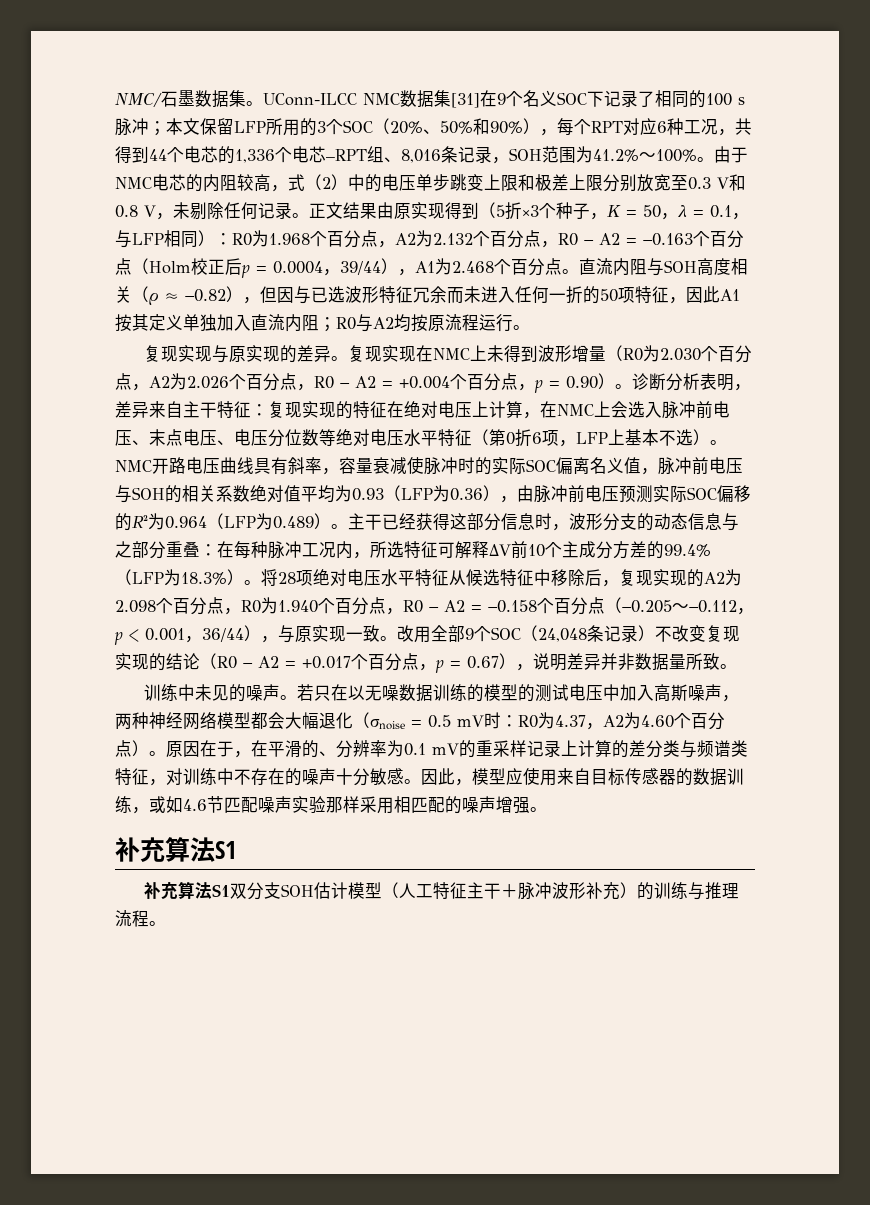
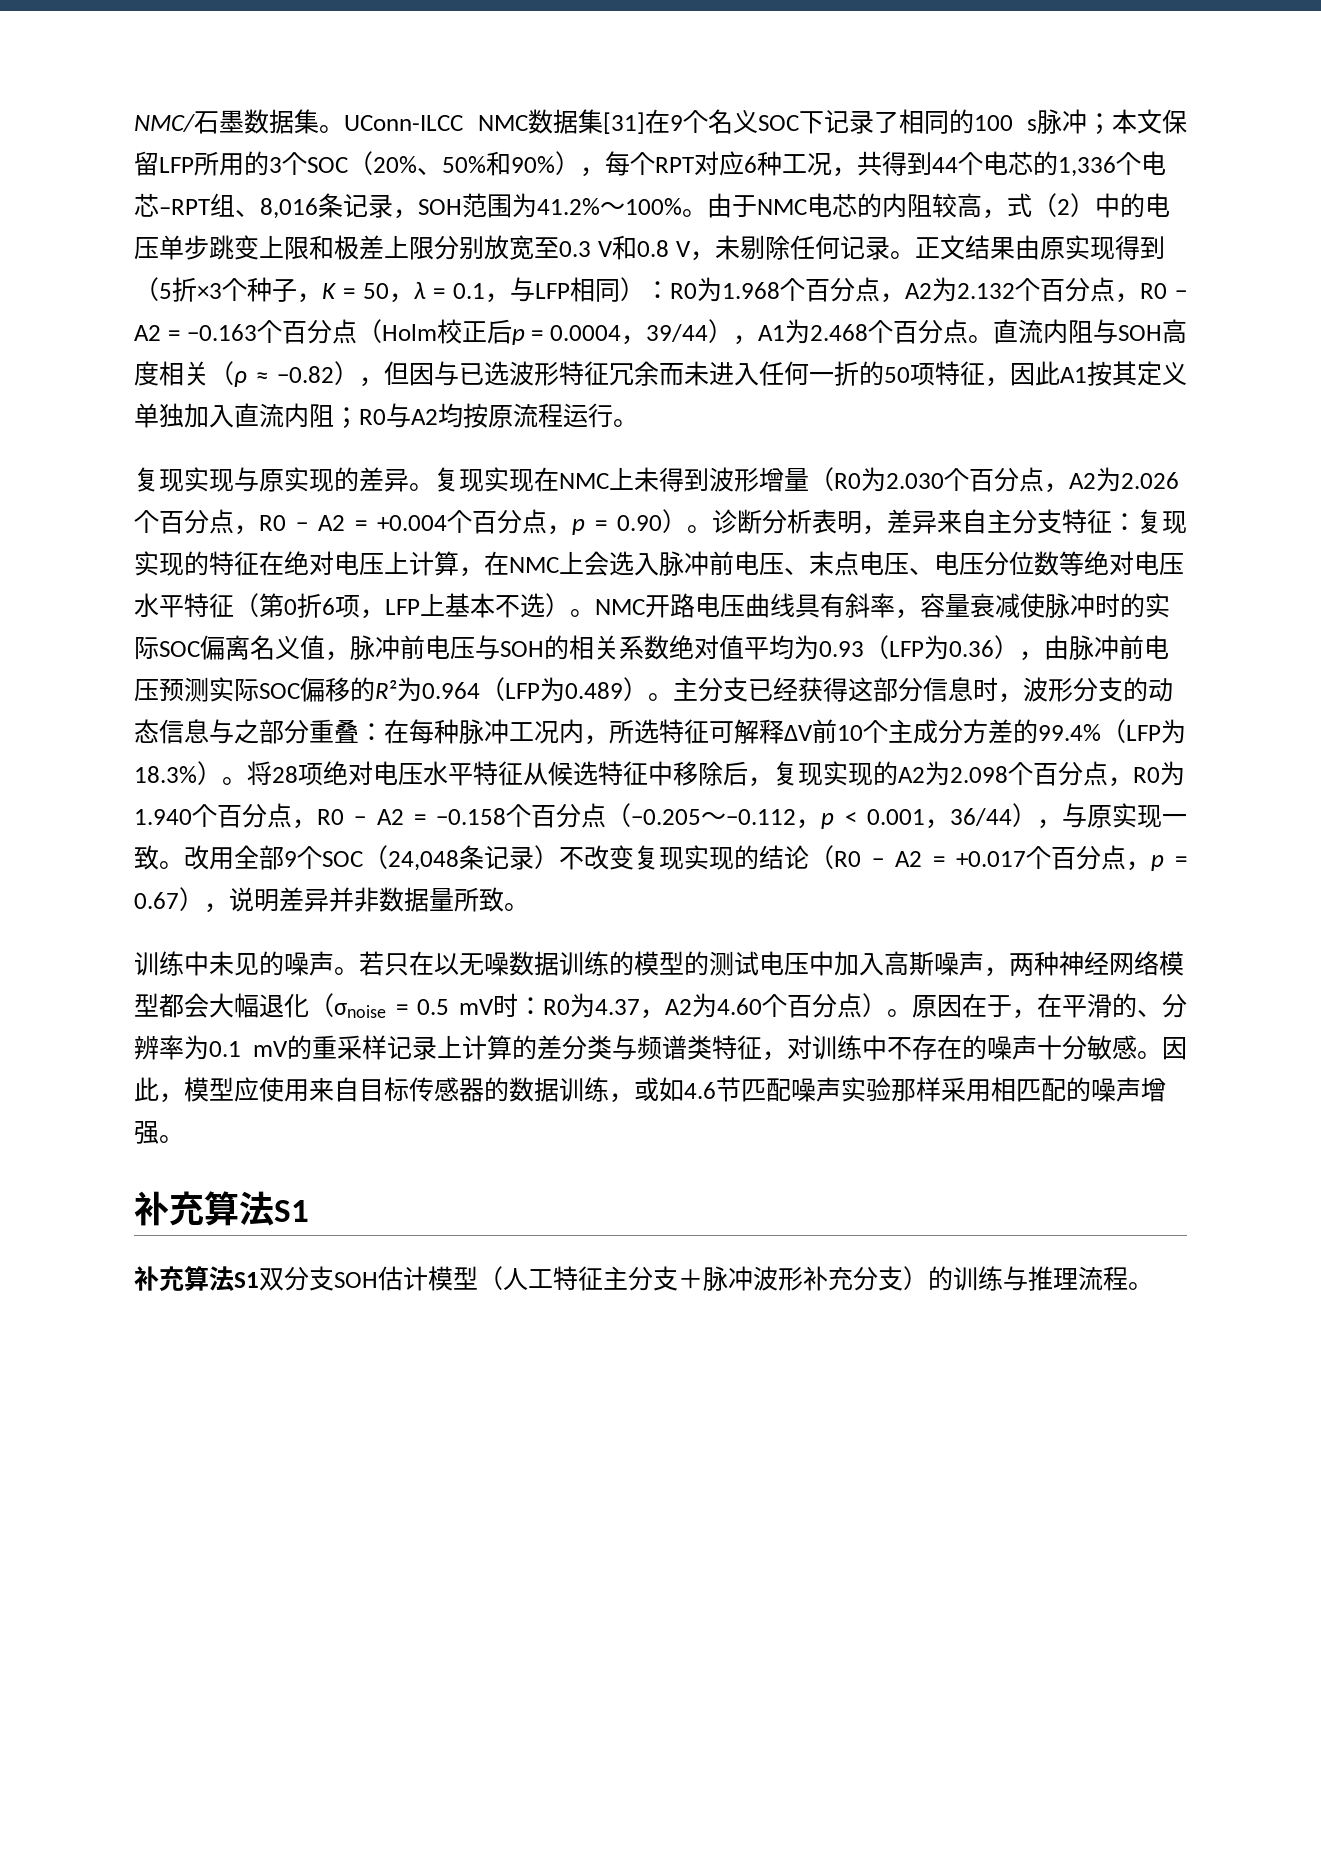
- 诊断分析表明，差异来自主干特征：复现实现的特征在绝对电压上计算，在NMC上会选入脉冲前电压、末点电压、电压分位数等绝对电压水平特征（第0折6项，LFP上基本不选）。
+ 诊断分析表明，差异来自主分支特征：复现实现的特征在绝对电压上计算，在NMC上会选入脉冲前电压、末点电压、电压分位数等绝对电压水平特征（第0折6项，LFP上基本不选）。
- 主干已经获得这部分信息时，波形分支的动态信息与之部分重叠：在每种脉冲工况内，所选特征可解释ΔV前10个主成分方差的99.4%（LFP为18.3%）。
+ 主分支已经获得这部分信息时，波形分支的动态信息与之部分重叠：在每种脉冲工况内，所选特征可解释ΔV前10个主成分方差的99.4%（LFP为18.3%）。
- 补充算法S1双分支SOH估计模型（人工特征主干＋脉冲波形补充）的训练与推理流程。
+ 补充算法S1双分支SOH估计模型（人工特征主分支＋脉冲波形补充分支）的训练与推理流程。

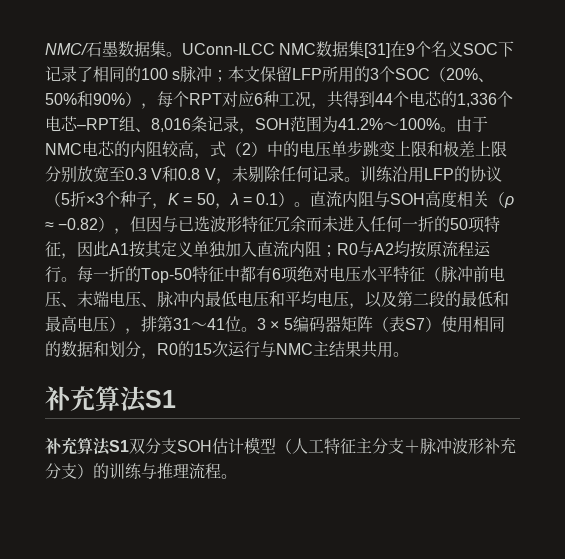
- 正文结果由原实现得到（5折×3个种子，K = 50，λ = 0.1，与LFP相同）：R0为1.968个百分点，A2为2.132个百分点，R0 − A2 = −0.163个百分点（Holm校正后p = 0.0004，39/44），A1为2.468个百分点。
+ 训练沿用LFP的协议（5折×3个种子，K = 50，λ = 0.1）。
- 直流内阻与SOH高度相关（ρ ≈ −0.82），但因与已选波形特征冗余而未进入任何一折的50项特征，因此A1按其定义单独加入直流内阻；R0与A2均按原流程运行。
- 复现实现与原实现的差异。复现实现在NMC上未得到波形增量（R0为2.030个百分点，A2为2.026个百分点，R0 − A2 = +0.004个百分点，p = 0.90）。诊断分析表明，差异来自主分支特征：复现实现的特征在绝对电压上计算，在NMC上会选入脉冲前电压、末点电压、电压分位数等绝对电压水平特征（第0折6项，LFP上基本不选）。NMC开路电压曲线具有斜率，容量衰减使脉冲时的实际SOC偏离名义值，脉冲前电压与SOH的相关系数绝对值平均为0.93（LFP为0.36），由脉冲前电压预测实际SOC偏移的R²为0.964（LFP为0.489）。主分支已经获得这部分信息时，波形分支的动态信息与之部分重叠：在每种脉冲工况内，所选特征可解释ΔV前10个主成分方差的99.4%（LFP为18.3%）。将28项绝对电压水平特征从候选特征中移除后，复现实现的A2为2.098个百分点，R0为1.940个百分点，R0 − A2 = −0.158个百分点（−0.205～−0.112，p < 0.001，36/44），与原实现一致。改用全部9个SOC（24,048条记录）不改变复现实现的结论（R0 − A2 = +0.017个百分点，p = 0.67），说明差异并非数据量所致。
- 训练中未见的噪声。若只在以无噪数据训练的模型的测试电压中加入高斯噪声，两种神经网络模型都会大幅退化（σnoise = 0.5 mV时：R0为4.37，A2为4.60个百分点）。原因在于，在平滑的、分辨率为0.1 mV的重采样记录上计算的差分类与频谱类特征，对训练中不存在的噪声十分敏感。因此，模型应使用来自目标传感器的数据训练，或如4.6节匹配噪声实验那样采用相匹配的噪声增强。
+ 直流内阻与SOH高度相关（ρ ≈ −0.82），但因与已选波形特征冗余而未进入任何一折的50项特征，因此A1按其定义单独加入直流内阻；R0与A2均按原流程运行。每一折的Top-50特征中都有6项绝对电压水平特征（脉冲前电压、末端电压、脉冲内最低电压和平均电压，以及第二段的最低和最高电压），排第31～41位。3 × 5编码器矩阵（表S7）使用相同的数据和划分，R0的15次运行与NMC主结果共用。

